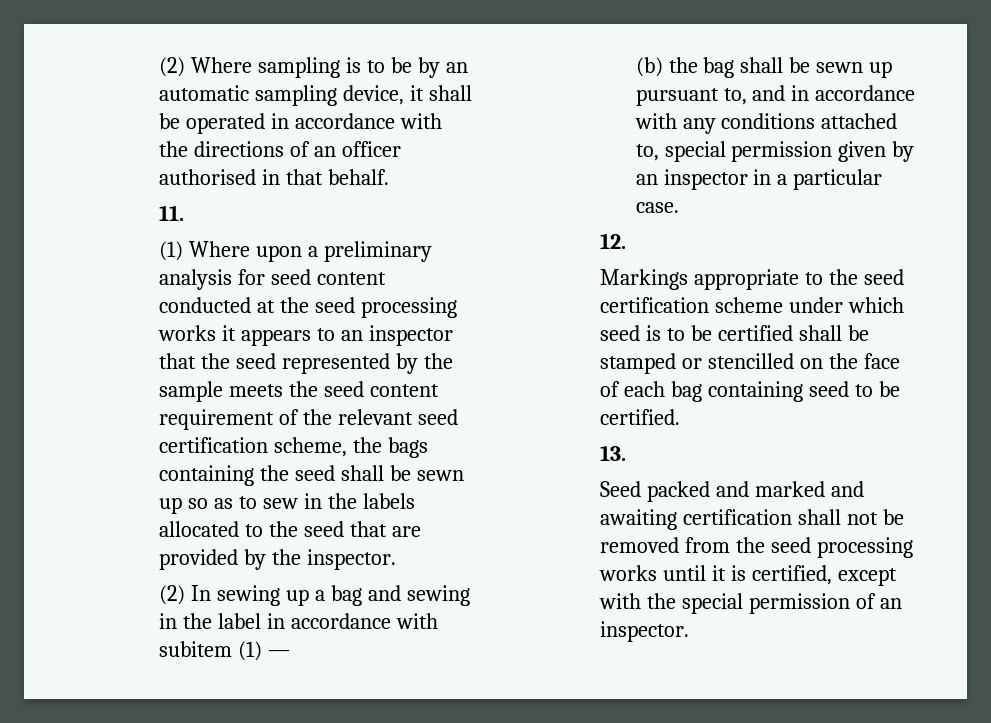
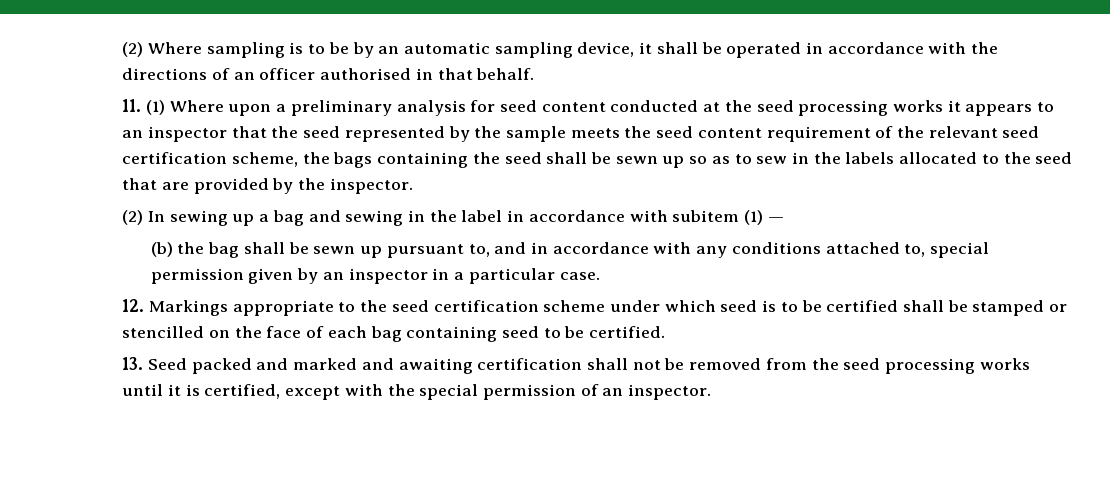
- 11.
- (1) Where upon a preliminary analysis for seed content conducted at the seed processing works it appears to an inspector that the seed represented by the sample meets the seed content requirement of the relevant seed certification scheme, the bags containing the seed shall be sewn up so as to sew in the labels allocated to the seed that are provided by the inspector.
+ 11. (1) Where upon a preliminary analysis for seed content conducted at the seed processing works it appears to an inspector that the seed represented by the sample meets the seed content requirement of the relevant seed certification scheme, the bags containing the seed shall be sewn up so as to sew in the labels allocated to the seed that are provided by the inspector.
- 12.
- Markings appropriate to the seed certification scheme under which seed is to be certified shall be stamped or stencilled on the face of each bag containing seed to be certified.
+ 12. Markings appropriate to the seed certification scheme under which seed is to be certified shall be stamped or stencilled on the face of each bag containing seed to be certified.
- 13.
- Seed packed and marked and awaiting certification shall not be removed from the seed processing works until it is certified, except with the special permission of an inspector.
+ 13. Seed packed and marked and awaiting certification shall not be removed from the seed processing works until it is certified, except with the special permission of an inspector.

